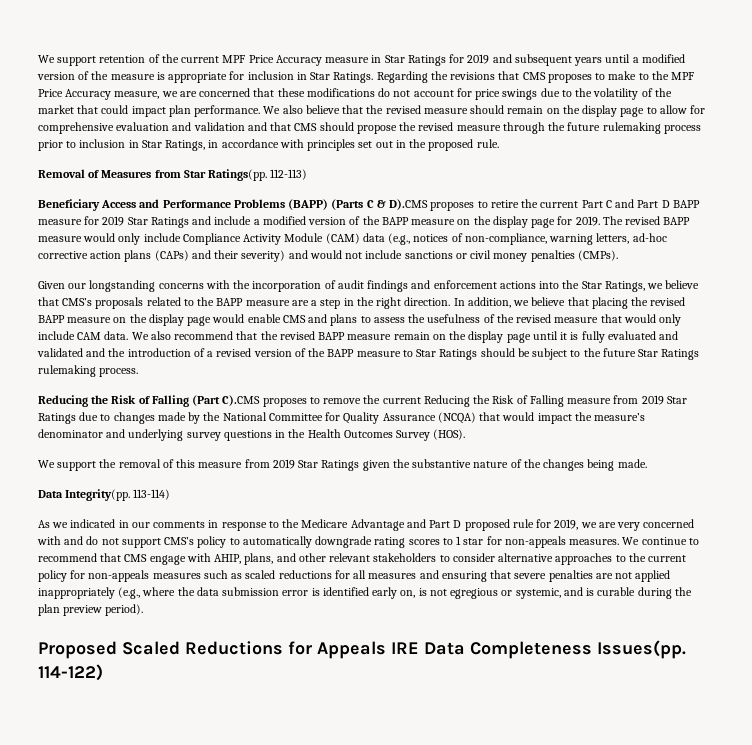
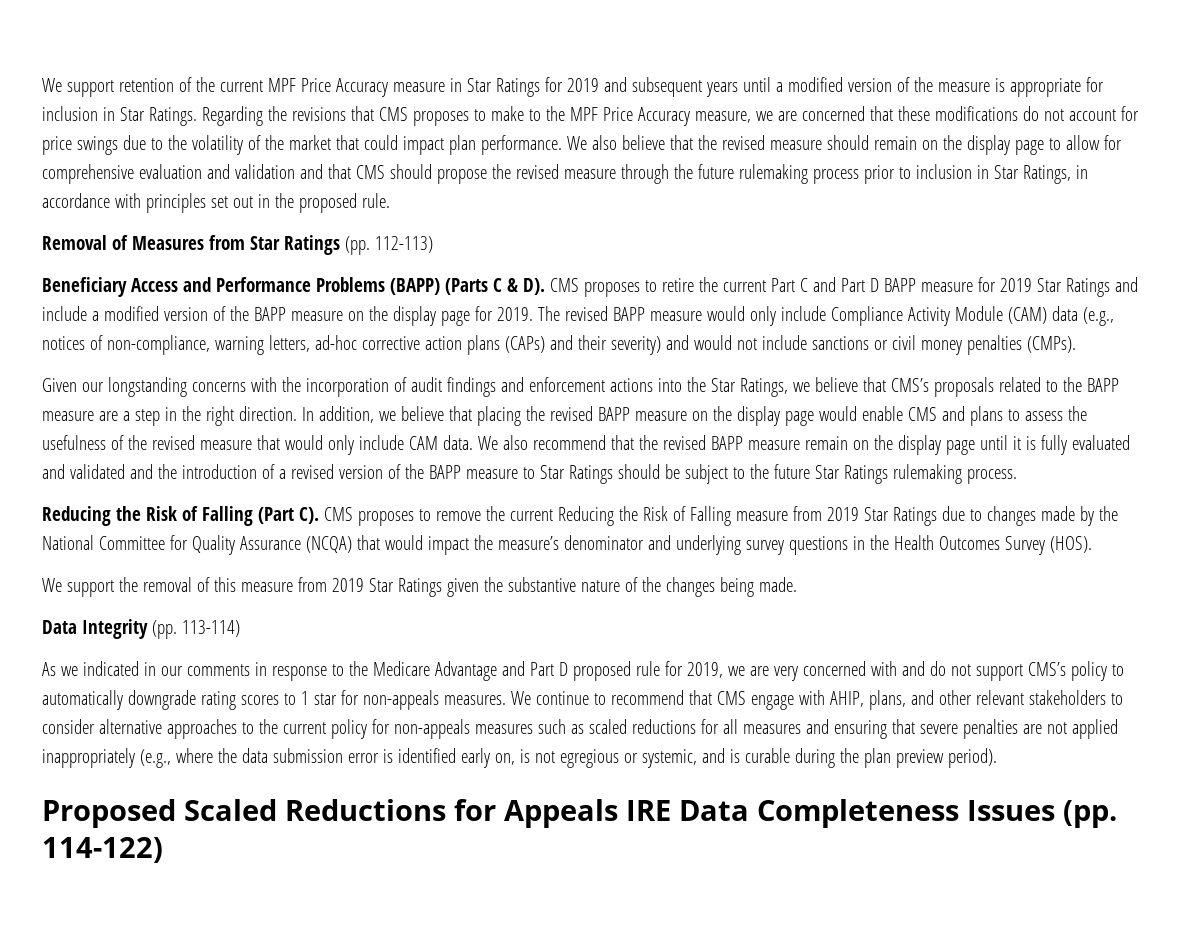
- Removal of Measures from Star Ratings(pp. 112-113)
+ Removal of Measures from Star Ratings (pp. 112-113)
- Beneficiary Access and Performance Problems (BAPP) (Parts C & D).CMS proposes to retire the current Part C and Part D BAPP measure for 2019 Star Ratings and include a modified version of the BAPP measure on the display page for 2019.
+ Beneficiary Access and Performance Problems (BAPP) (Parts C & D). CMS proposes to retire the current Part C and Part D BAPP measure for 2019 Star Ratings and include a modified version of the BAPP measure on the display page for 2019.
- Reducing the Risk of Falling (Part C).CMS proposes to remove the current Reducing the Risk of Falling measure from 2019 Star Ratings due to changes made by the National Committee for Quality Assurance (NCQA) that would impact the measure’s denominator and underlying survey questions in the Health Outcomes Survey (HOS).
+ Reducing the Risk of Falling (Part C). CMS proposes to remove the current Reducing the Risk of Falling measure from 2019 Star Ratings due to changes made by the National Committee for Quality Assurance (NCQA) that would impact the measure’s denominator and underlying survey questions in the Health Outcomes Survey (HOS).
- Data Integrity(pp. 113-114)
+ Data Integrity (pp. 113-114)
- Proposed Scaled Reductions for Appeals IRE Data Completeness Issues(pp. 114-122)
+ Proposed Scaled Reductions for Appeals IRE Data Completeness Issues (pp. 114-122)

